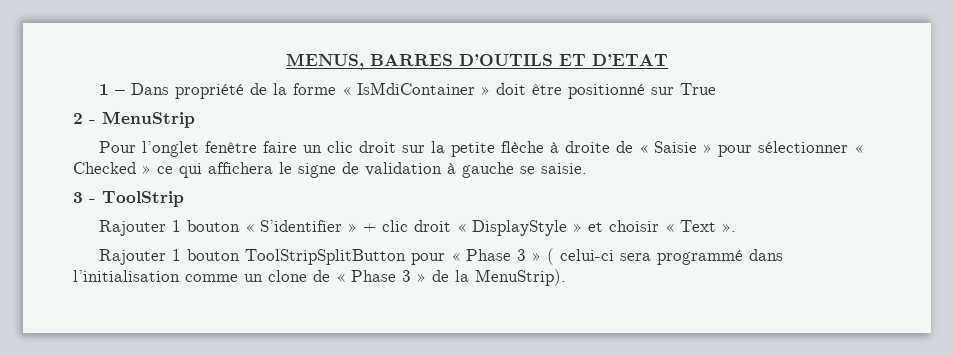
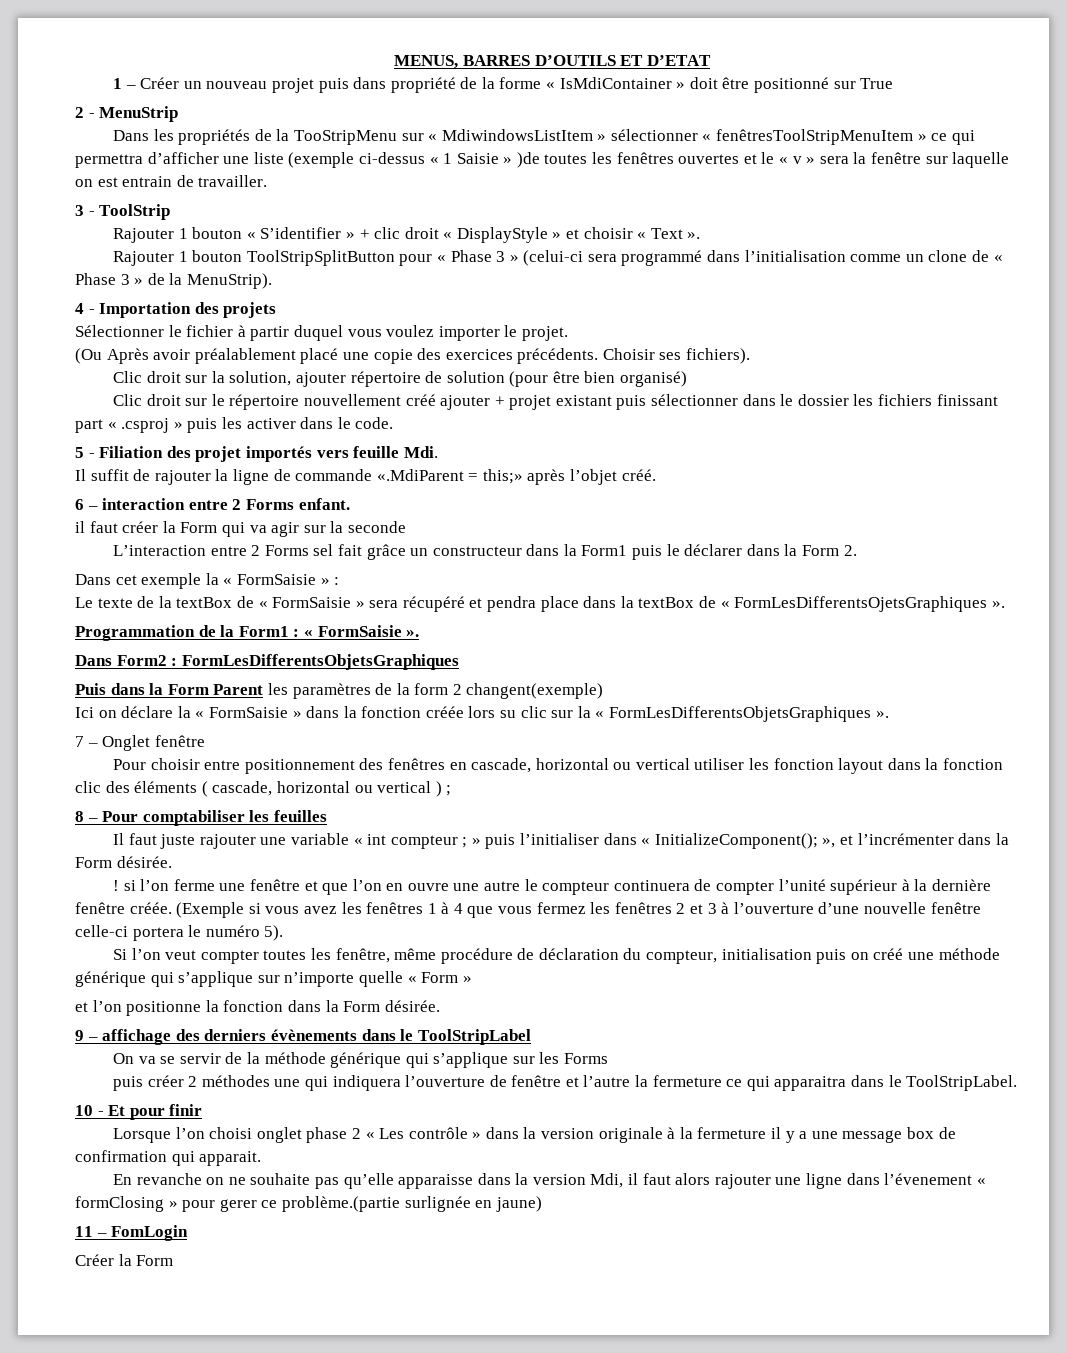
- 1 – Dans propriété de la forme « IsMdiContainer » doit être positionné sur True
+ 1 – Créer un nouveau projet puis dans propriété de la forme « IsMdiContainer » doit être positionné sur True
- Pour l’onglet fenêtre faire un clic droit sur la petite flèche à droite de « Saisie » pour sélectionner « Checked » ce qui affichera le signe de validation à gauche se saisie.
+ Dans les propriétés de la TooStripMenu sur « MdiwindowsListItem » sélectionner « fenêtresToolStripMenuItem » ce qui permettra d’afficher une liste (exemple ci-dessus « 1 Saisie » )de toutes les fenêtres ouvertes et le « v » sera la fenêtre sur laquelle on est entrain de travailler.
- Rajouter 1 bouton ToolStripSplitButton pour « Phase 3 » ( celui-ci sera programmé dans l’initialisation comme un clone de « Phase 3 » de la MenuStrip).
+ Rajouter 1 bouton ToolStripSplitButton pour « Phase 3 » (celui-ci sera programmé dans l’initialisation comme un clone de « Phase 3 » de la MenuStrip).
+ 4 - Importation des projets
+ Sélectionner le fichier à partir duquel vous voulez importer le projet.
+ (Ou Après avoir préalablement placé une copie des exercices précédents. Choisir ses fichiers).
+ Clic droit sur la solution, ajouter répertoire de solution (pour être bien organisé)
+ Clic droit sur le répertoire nouvellement créé ajouter + projet existant puis sélectionner dans le dossier les fichiers finissant part « .csproj » puis les activer dans le code.
+ 5 - Filiation des projet importés vers feuille Mdi.
+ Il suffit de rajouter la ligne de commande «.MdiParent = this;» après l’objet créé.
+ 6 – interaction entre 2 Forms enfant.
+ il faut créer la Form qui va agir sur la seconde
+ L’interaction entre 2 Forms sel fait grâce un constructeur dans la Form1 puis le déclarer dans la Form 2.
+ Dans cet exemple la « FormSaisie » :
+ Le texte de la textBox de « FormSaisie » sera récupéré et pendra place dans la textBox de « FormLesDifferentsOjetsGraphiques ».
+ Programmation de la Form1 : « FormSaisie ».
+ Dans Form2 : FormLesDifferentsObjetsGraphiques
+ Puis dans la Form Parent les paramètres de la form 2 changent(exemple)
+ Ici on déclare la « FormSaisie » dans la fonction créée lors su clic sur la « FormLesDifferentsObjetsGraphiques ».
+ 7 – Onglet fenêtre
+ Pour choisir entre positionnement des fenêtres en cascade, horizontal ou vertical utiliser les fonction layout dans la fonction clic des éléments ( cascade, horizontal ou vertical ) ;
+ 8 – Pour comptabiliser les feuilles
+ Il faut juste rajouter une variable « int compteur ; » puis l’initialiser dans « InitializeComponent(); », et l’incrémenter dans la Form désirée.
+ ! si l’on ferme une fenêtre et que l’on en ouvre une autre le compteur continuera de compter l’unité supérieur à la dernière fenêtre créée. (Exemple si vous avez les fenêtres 1 à 4 que vous fermez les fenêtres 2 et 3 à l’ouverture d’une nouvelle fenêtre celle-ci portera le numéro 5).
+ Si l’on veut compter toutes les fenêtre, même procédure de déclaration du compteur, initialisation puis on créé une méthode générique qui s’applique sur n’importe quelle « Form »
+ et l’on positionne la fonction dans la Form désirée.
+ 9 – affichage des derniers évènements dans le ToolStripLabel
+ On va se servir de la méthode générique qui s’applique sur les Forms
+ puis créer 2 méthodes une qui indiquera l’ouverture de fenêtre et l’autre la fermeture ce qui apparaitra dans le ToolStripLabel.
+ 10 - Et pour finir
+ Lorsque l’on choisi onglet phase 2 « Les contrôle » dans la version originale à la fermeture il y a une message box de confirmation qui apparait.
+ En revanche on ne souhaite pas qu’elle apparaisse dans la version Mdi, il faut alors rajouter une ligne dans l’évenement « formClosing » pour gerer ce problème.(partie surlignée en jaune)
+ 11 – FomLogin
+ Créer la Form

